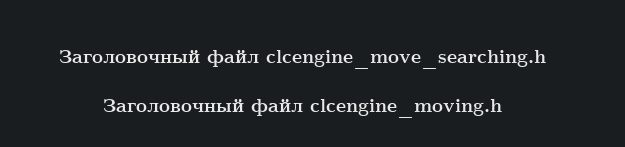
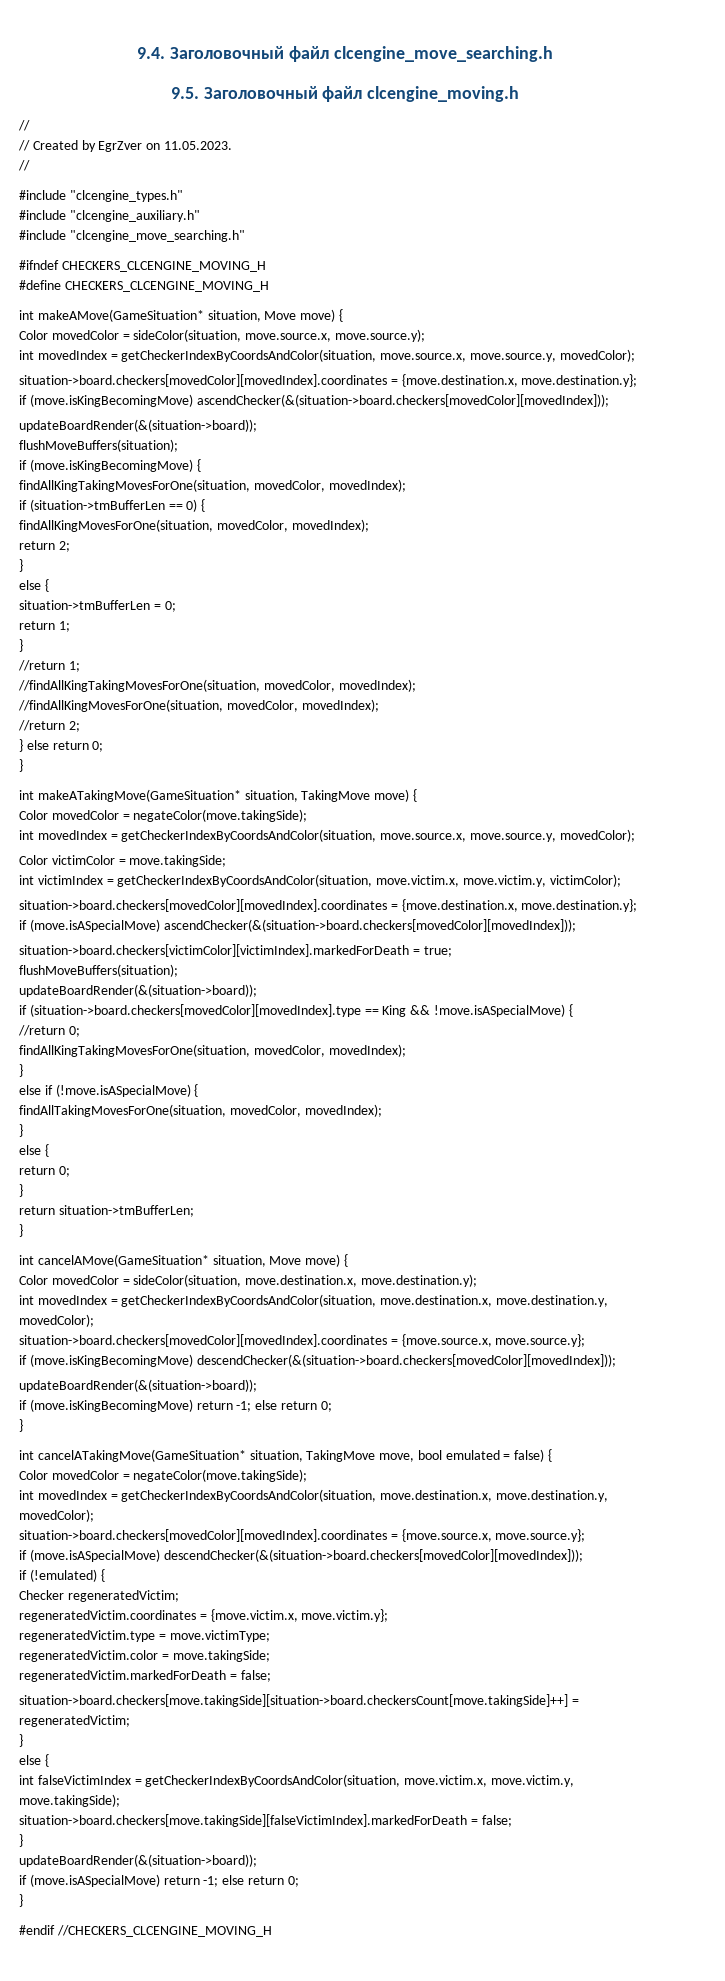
- Заголовочный файл clcengine_move_searching.h
+ 9.4. Заголовочный файл clcengine_move_searching.h
- Заголовочный файл clcengine_moving.h
+ 9.5. Заголовочный файл clcengine_moving.h
+ //
+ // Created by EgrZver on 11.05.2023.
+ //
+ #include "clcengine_types.h"
+ #include "clcengine_auxiliary.h"
+ #include "clcengine_move_searching.h"
+ #ifndef CHECKERS_CLCENGINE_MOVING_H
+ #define CHECKERS_CLCENGINE_MOVING_H
+ int makeAMove(GameSituation* situation, Move move) {
+ Color movedColor = sideColor(situation, move.source.x, move.source.y);
+ int movedIndex = getCheckerIndexByCoordsAndColor(situation, move.source.x, move.source.y, movedColor);
+ situation->board.checkers[movedColor][movedIndex].coordinates = {move.destination.x, move.destination.y};
+ if (move.isKingBecomingMove) ascendChecker(&(situation->board.checkers[movedColor][movedIndex]));
+ updateBoardRender(&(situation->board));
+ flushMoveBuffers(situation);
+ if (move.isKingBecomingMove) {
+ findAllKingTakingMovesForOne(situation, movedColor, movedIndex);
+ if (situation->tmBufferLen == 0) {
+ findAllKingMovesForOne(situation, movedColor, movedIndex);
+ return 2;
+ }
+ else {
+ situation->tmBufferLen = 0;
+ return 1;
+ }
+ //return 1;
+ //findAllKingTakingMovesForOne(situation, movedColor, movedIndex);
+ //findAllKingMovesForOne(situation, movedColor, movedIndex);
+ //return 2;
+ } else return 0;
+ }
+ int makeATakingMove(GameSituation* situation, TakingMove move) {
+ Color movedColor = negateColor(move.takingSide);
+ int movedIndex = getCheckerIndexByCoordsAndColor(situation, move.source.x, move.source.y, movedColor);
+ Color victimColor = move.takingSide;
+ int victimIndex = getCheckerIndexByCoordsAndColor(situation, move.victim.x, move.victim.y, victimColor);
+ situation->board.checkers[movedColor][movedIndex].coordinates = {move.destination.x, move.destination.y};
+ if (move.isASpecialMove) ascendChecker(&(situation->board.checkers[movedColor][movedIndex]));
+ situation->board.checkers[victimColor][victimIndex].markedForDeath = true;
+ flushMoveBuffers(situation);
+ updateBoardRender(&(situation->board));
+ if (situation->board.checkers[movedColor][movedIndex].type == King && !move.isASpecialMove) {
+ //return 0;
+ findAllKingTakingMovesForOne(situation, movedColor, movedIndex);
+ }
+ else if (!move.isASpecialMove) {
+ findAllTakingMovesForOne(situation, movedColor, movedIndex);
+ }
+ else {
+ return 0;
+ }
+ return situation->tmBufferLen;
+ }
+ int cancelAMove(GameSituation* situation, Move move) {
+ Color movedColor = sideColor(situation, move.destination.x, move.destination.y);
+ int movedIndex = getCheckerIndexByCoordsAndColor(situation, move.destination.x, move.destination.y, movedColor);
+ situation->board.checkers[movedColor][movedIndex].coordinates = {move.source.x, move.source.y};
+ if (move.isKingBecomingMove) descendChecker(&(situation->board.checkers[movedColor][movedIndex]));
+ updateBoardRender(&(situation->board));
+ if (move.isKingBecomingMove) return -1; else return 0;
+ }
+ int cancelATakingMove(GameSituation* situation, TakingMove move, bool emulated = false) {
+ Color movedColor = negateColor(move.takingSide);
+ int movedIndex = getCheckerIndexByCoordsAndColor(situation, move.destination.x, move.destination.y, movedColor);
+ situation->board.checkers[movedColor][movedIndex].coordinates = {move.source.x, move.source.y};
+ if (move.isASpecialMove) descendChecker(&(situation->board.checkers[movedColor][movedIndex]));
+ if (!emulated) {
+ Checker regeneratedVictim;
+ regeneratedVictim.coordinates = {move.victim.x, move.victim.y};
+ regeneratedVictim.type = move.victimType;
+ regeneratedVictim.color = move.takingSide;
+ regeneratedVictim.markedForDeath = false;
+ situation->board.checkers[move.takingSide][situation->board.checkersCount[move.takingSide]++] = regeneratedVictim;
+ }
+ else {
+ int falseVictimIndex = getCheckerIndexByCoordsAndColor(situation, move.victim.x, move.victim.y, move.takingSide);
+ situation->board.checkers[move.takingSide][falseVictimIndex].markedForDeath = false;
+ }
+ updateBoardRender(&(situation->board));
+ if (move.isASpecialMove) return -1; else return 0;
+ }
+ #endif //CHECKERS_CLCENGINE_MOVING_H

